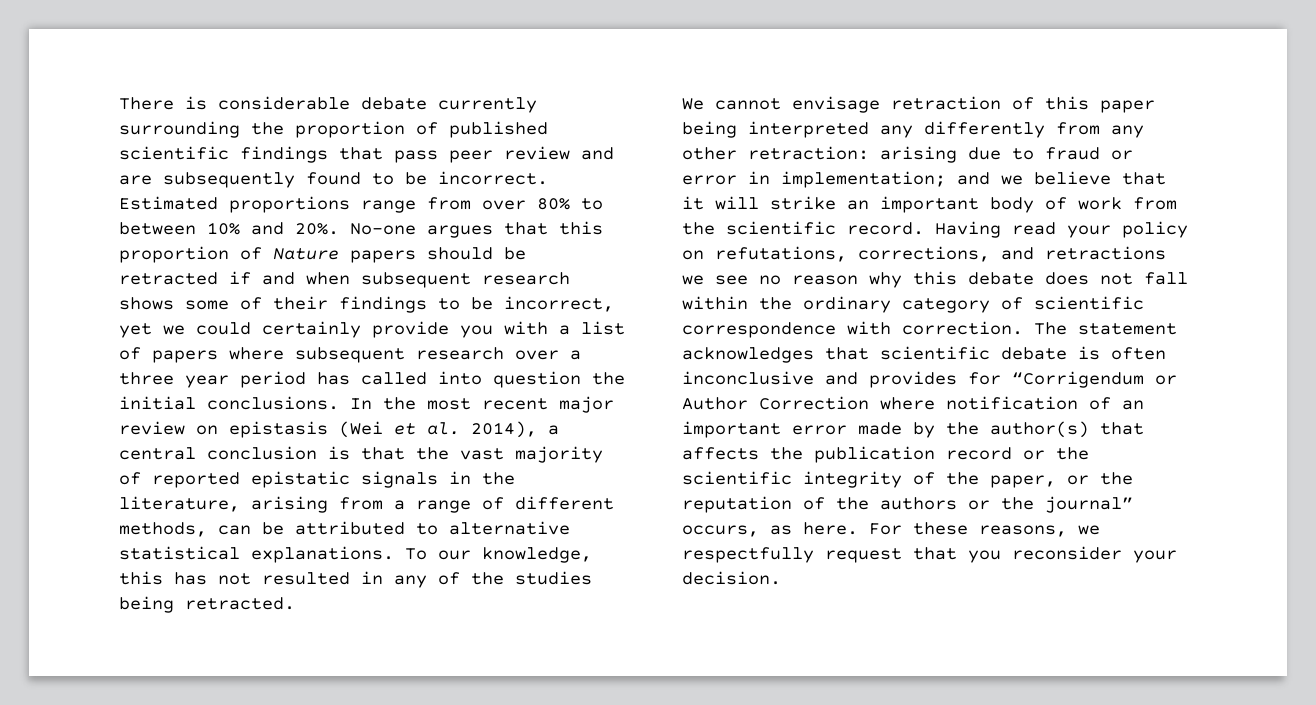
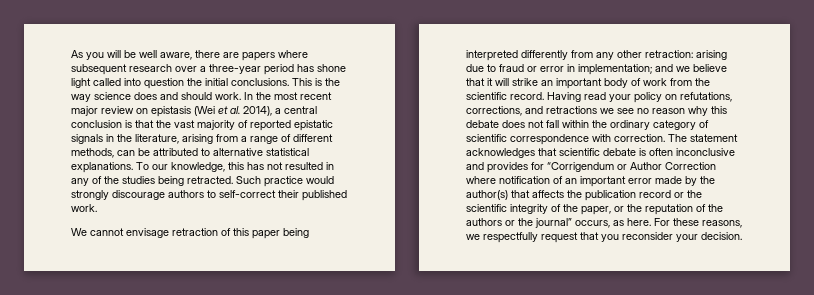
- There is considerable debate currently surrounding the proportion of published scientific findings that pass peer review and are subsequently found to be incorrect. Estimated proportions range from over 80% to between 10% and 20%. No-one argues that this proportion of Nature papers should be retracted if and when subsequent research shows some of their findings to be incorrect, yet we could certainly provide you with a list of papers where subsequent research over a three year period has called into question the initial conclusions.
+ As you will be well aware, there are papers where subsequent research over a three-year period has shone light called into question the initial conclusions.
+ This is the way science does and should work.
+ Such practice would strongly discourage authors to self-correct their published work.
- We cannot envisage retraction of this paper being interpreted any differently from any other retraction: arising due to fraud or error in implementation; and we believe that it will strike an important body of work from the scientific record.
+ We cannot envisage retraction of this paper being interpreted differently from any other retraction: arising due to fraud or error in implementation; and we believe that it will strike an important body of work from the scientific record.

